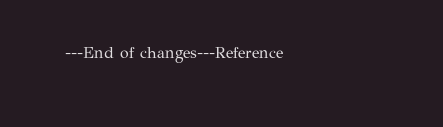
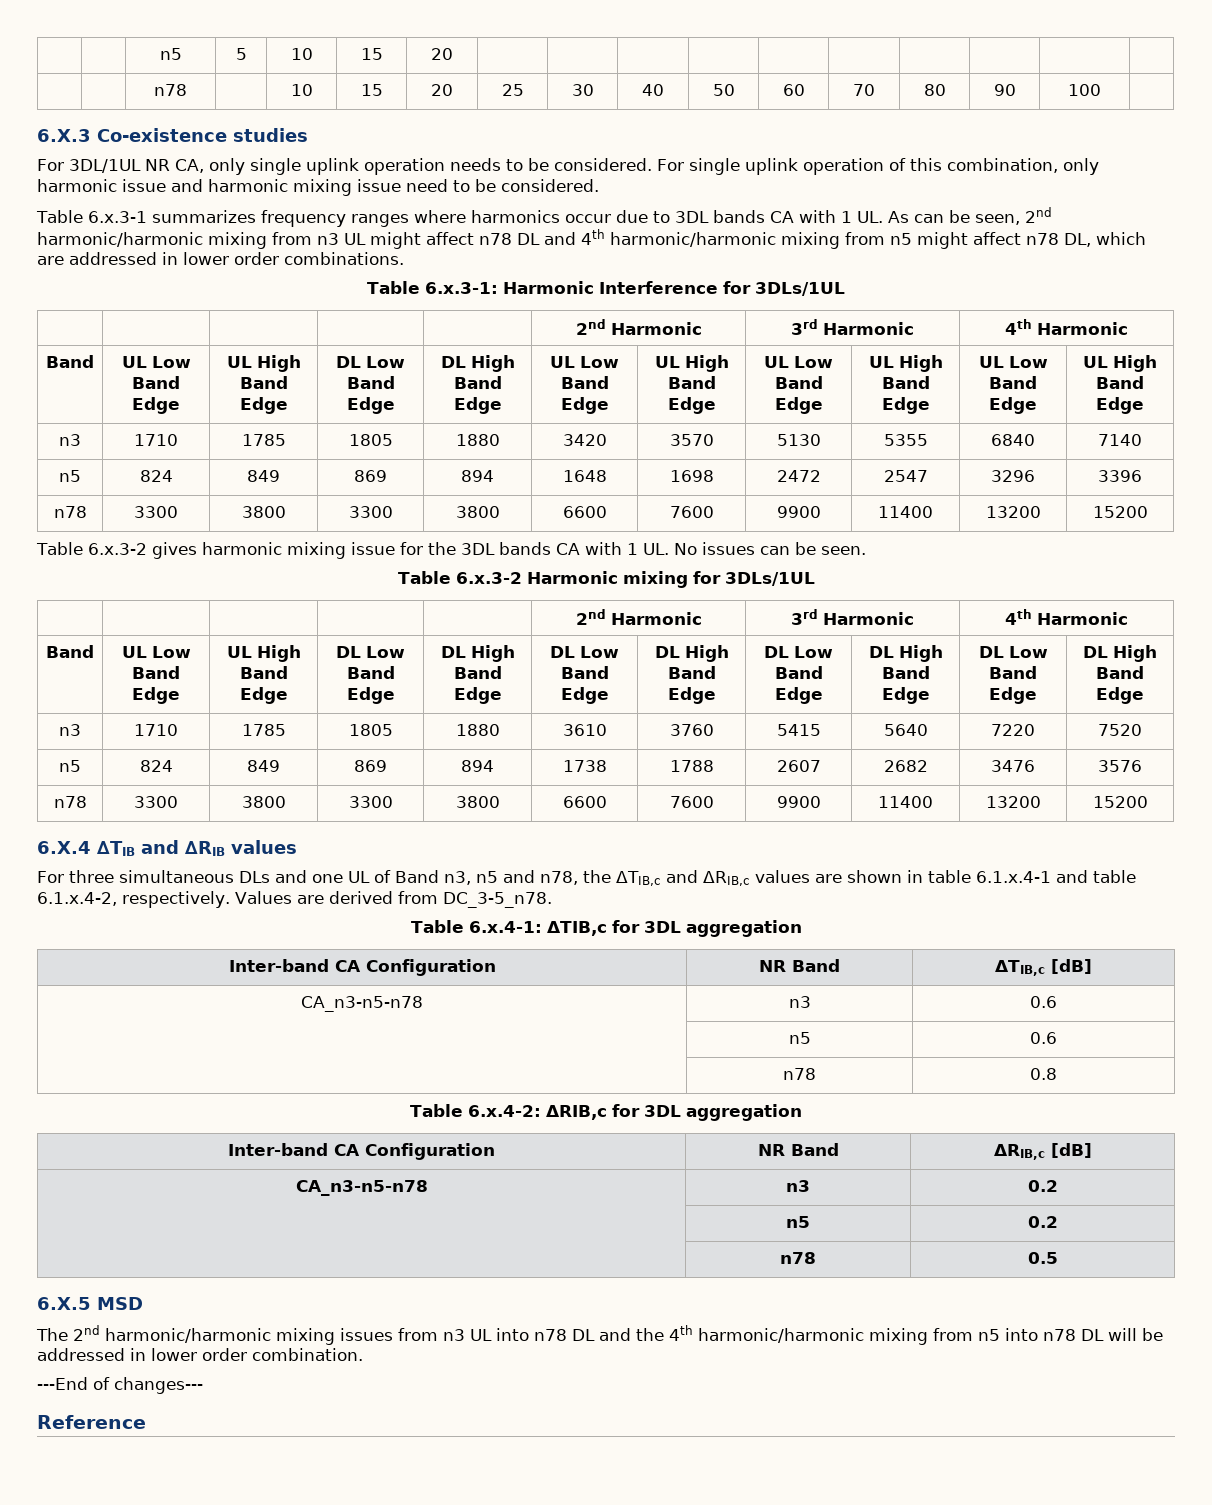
- ---End of changes---Reference
+ | | n5 | 5 | 10 | 15 | 20 | | | | | | | | | |
+ | | n78 | | 10 | 15 | 20 | 25 | 30 | 40 | 50 | 60 | 70 | 80 | 90 | 100 |
+ 6.X.3 Co-existence studies
+ For 3DL/1UL NR CA, only single uplink operation needs to be considered. For single uplink operation of this combination, only harmonic issue and harmonic mixing issue need to be considered.
+ Table 6.x.3-1 summarizes frequency ranges where harmonics occur due to 3DL bands CA with 1 UL. As can be seen, 2nd harmonic/harmonic mixing from n3 UL might affect n78 DL and 4th harmonic/harmonic mixing from n5 might affect n78 DL, which are addressed in lower order combinations.
+ Table 6.x.3-1: Harmonic Interference for 3DLs/1UL
+ | | | | | 2nd Harmonic | 3rd Harmonic | 4th Harmonic
+ Band | UL Low Band Edge | UL High Band Edge | DL Low Band Edge | DL High Band Edge | UL Low Band Edge | UL High Band Edge | UL Low Band Edge | UL High Band Edge | UL Low Band Edge | UL High Band Edge
+ n3 | 1710 | 1785 | 1805 | 1880 | 3420 | 3570 | 5130 | 5355 | 6840 | 7140
+ n5 | 824 | 849 | 869 | 894 | 1648 | 1698 | 2472 | 2547 | 3296 | 3396
+ n78 | 3300 | 3800 | 3300 | 3800 | 6600 | 7600 | 9900 | 11400 | 13200 | 15200
+ Table 6.x.3-2 gives harmonic mixing issue for the 3DL bands CA with 1 UL. No issues can be seen.
+ Table 6.x.3-2 Harmonic mixing for 3DLs/1UL
+ | | | | | 2nd Harmonic | 3rd Harmonic | 4th Harmonic
+ Band | UL Low Band Edge | UL High Band Edge | DL Low Band Edge | DL High Band Edge | DL Low Band Edge | DL High Band Edge | DL Low Band Edge | DL High Band Edge | DL Low Band Edge | DL High Band Edge
+ n3 | 1710 | 1785 | 1805 | 1880 | 3610 | 3760 | 5415 | 5640 | 7220 | 7520
+ n5 | 824 | 849 | 869 | 894 | 1738 | 1788 | 2607 | 2682 | 3476 | 3576
+ n78 | 3300 | 3800 | 3300 | 3800 | 6600 | 7600 | 9900 | 11400 | 13200 | 15200
+ 6.X.4 ∆TIB and ∆RIB values
+ For three simultaneous DLs and one UL of Band n3, n5 and n78, the ΔTIB,c and ΔRIB,c values are shown in table 6.1.x.4-1 and table 6.1.x.4-2, respectively. Values are derived from DC_3-5_n78.
+ Table 6.x.4-1: ΔTIB,c for 3DL aggregation
+ Inter-band CA Configuration | NR Band | ΔTIB,c [dB]
+ CA_n3-n5-n78 | n3 | 0.6
+ | n5 | 0.6
+ | n78 | 0.8
+ Table 6.x.4-2: ΔRIB,c for 3DL aggregation
+ Inter-band CA Configuration | NR Band | ΔRIB,c [dB]
+ CA_n3-n5-n78 | n3 | 0.2
+ | n5 | 0.2
+ | n78 | 0.5
+ 6.X.5 MSD
+ The 2nd harmonic/harmonic mixing issues from n3 UL into n78 DL and the 4th harmonic/harmonic mixing from n5 into n78 DL will be addressed in lower order combination.
+ ---End of changes---
+ Reference

